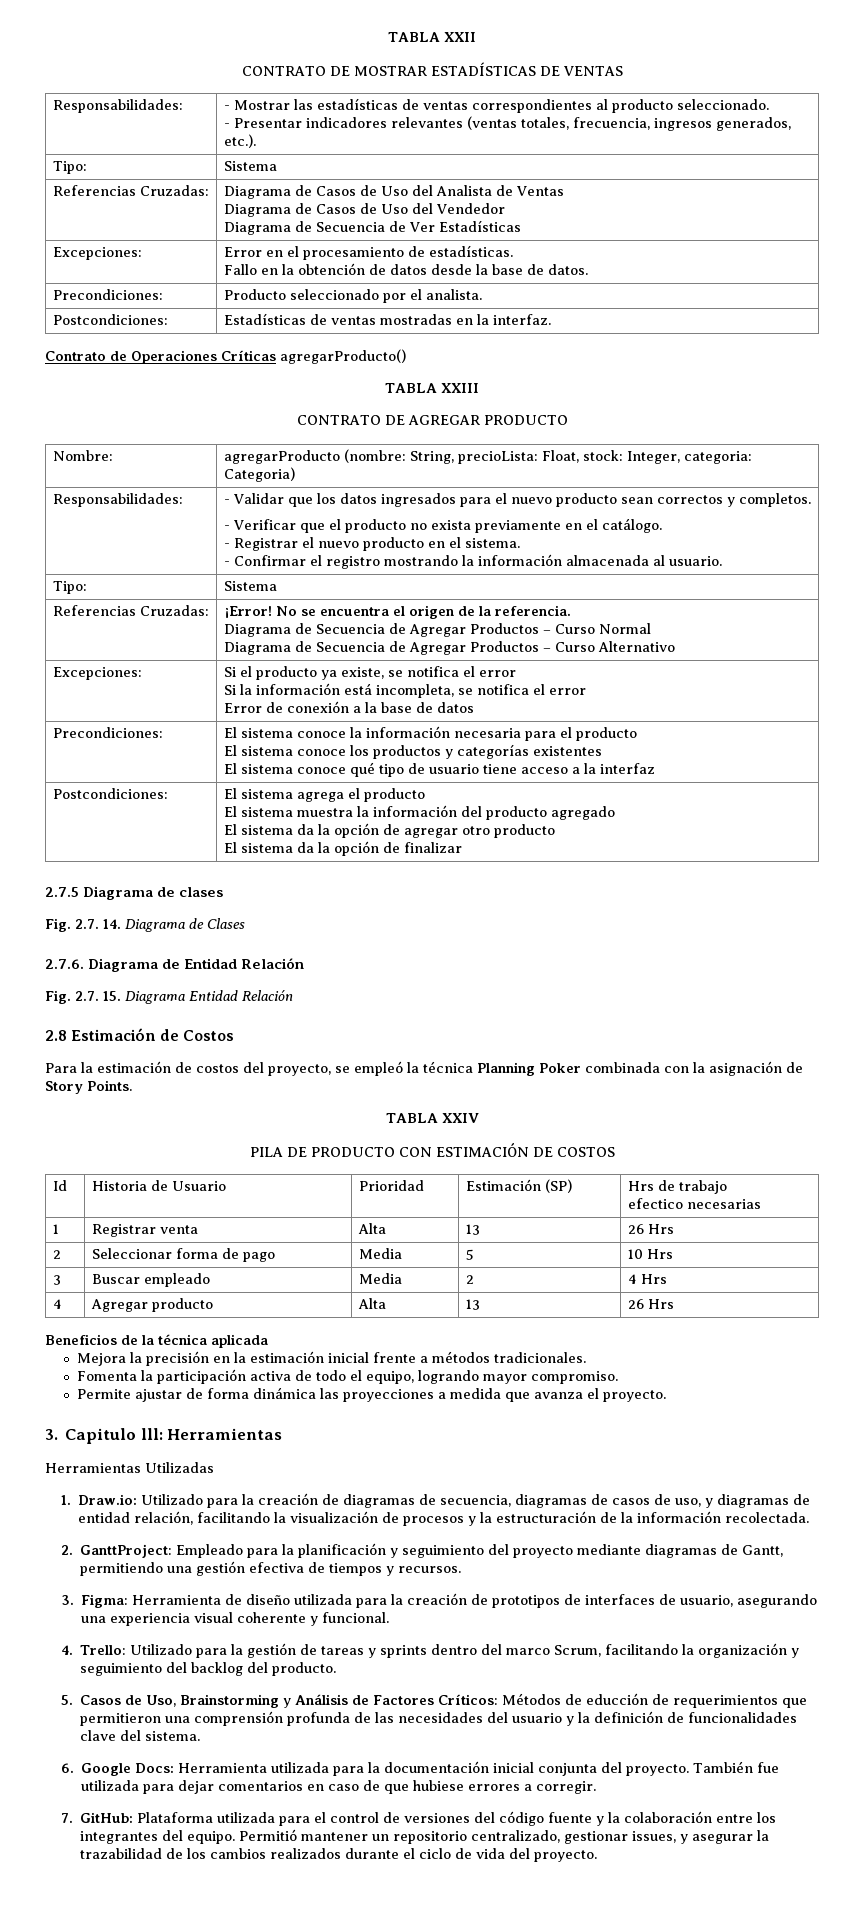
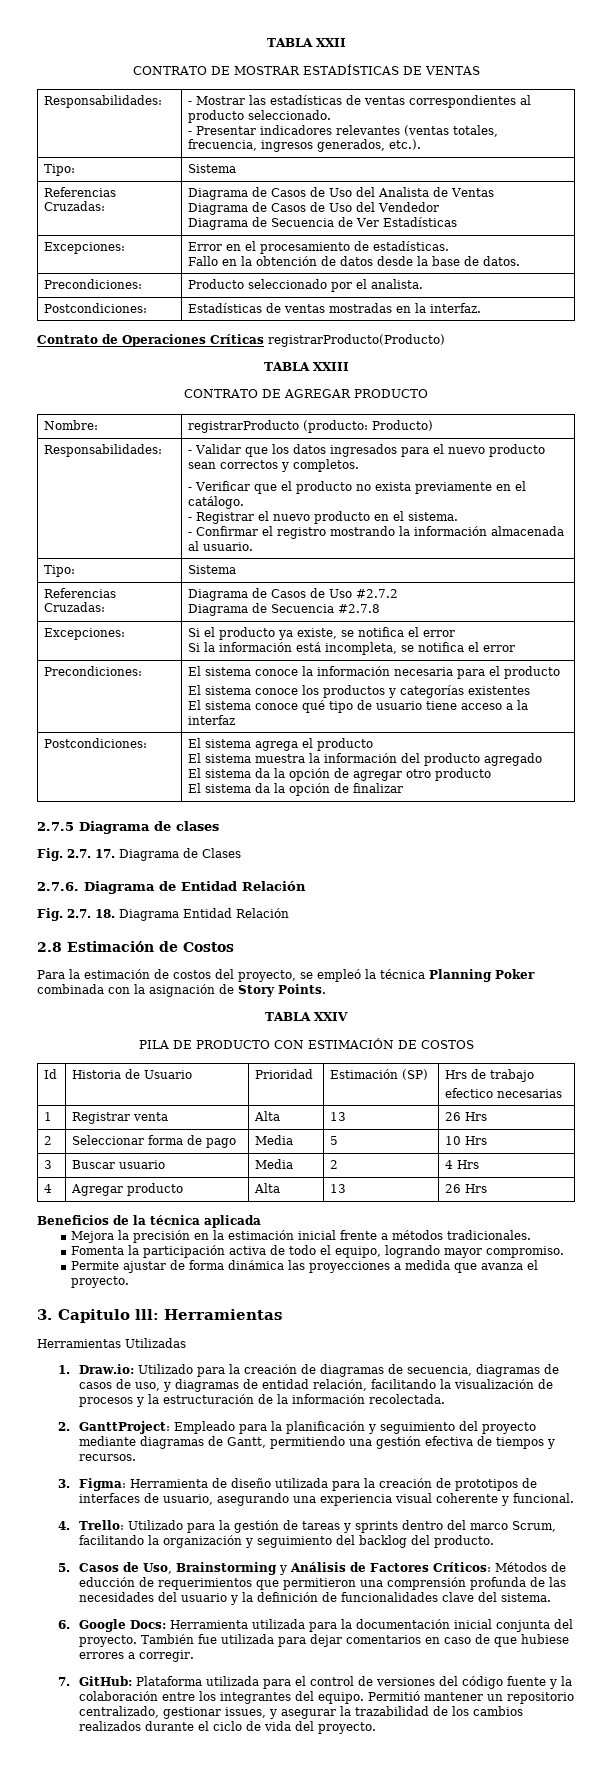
- Contrato de Operaciones Críticas agregarProducto()
+ Contrato de Operaciones Críticas registrarProducto(Producto)
- Nombre: | agregarProducto (nombre: String, precioLista: Float, stock: Integer, categoria: Categoria)
+ Nombre: | registrarProducto (producto: Producto)
- Referencias Cruzadas: | ¡Error! No se encuentra el origen de la referencia.
- Diagrama de Secuencia de Agregar Productos – Curso Normal
- Diagrama de Secuencia de Agregar Productos – Curso Alternativo
+ Referencias Cruzadas: | Diagrama de Casos de Uso #2.7.2
+ Diagrama de Secuencia #2.7.8
  Excepciones: | Si el producto ya existe, se notifica el error
  Si la información está incompleta, se notifica el error
- Error de conexión a la base de datos
- Fig. 2.7. 14. Diagrama de Clases
+ Fig. 2.7. 17. Diagrama de Clases
- Fig. 2.7. 15. Diagrama Entidad Relación
+ Fig. 2.7. 18. Diagrama Entidad Relación
- 3 | Buscar empleado | Media | 2 | 4 Hrs
+ 3 | Buscar usuario | Media | 2 | 4 Hrs

